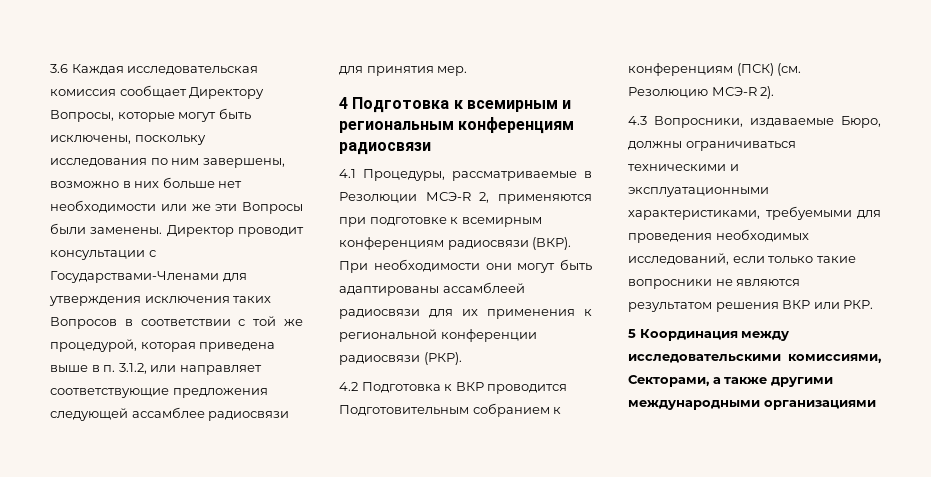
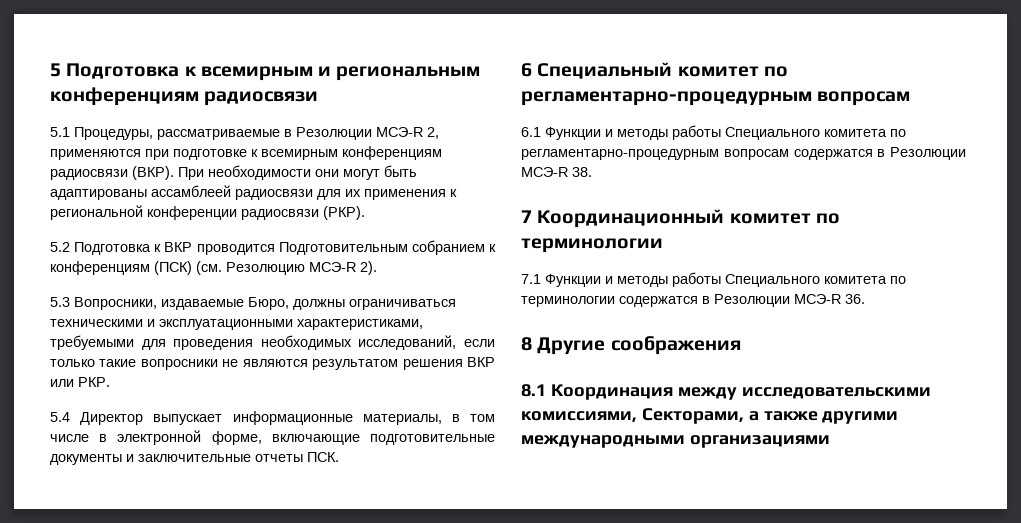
- 3.6 Каждая исследовательская комиссия сообщает Директору Вопросы, которые могут быть исключены, поскольку исследования по ним завершены, возможно в них больше нет необходимости или же эти Вопросы были заменены. Директор проводит консультации с Государствами-Членами для утверждения исключения таких Вопросов в соответствии с той же процедурой, которая приведена выше в п. 3.1.2, или направляет соответствующие предложения следующей ассамблее радиосвязи для принятия мер.
- 4 Подготовка к всемирным и региональным конференциям радиосвязи
+ 5 Подготовка к всемирным и региональным конференциям радиосвязи
- 4.1 Процедуры, рассматриваемые в Резолюции МСЭ-R 2, применяются при подготовке к всемирным конференциям радиосвязи (ВКР).
+ 5.1 Процедуры, рассматриваемые в Резолюции МСЭ-R 2, применяются при подготовке к всемирным конференциям радиосвязи (ВКР).
- 4.2 Подготовка к ВКР проводится Подготовительным собранием к конференциям (ПСК) (см. Резолюцию МСЭ-R 2).
+ 5.2 Подготовка к ВКР проводится Подготовительным собранием к конференциям (ПСК) (см. Резолюцию МСЭ-R 2).
- 4.3 Вопросники, издаваемые Бюро, должны ограничиваться техническими и эксплуатационными характеристиками, требуемыми для проведения необходимых исследований, если только такие вопросники не являются результатом решения ВКР или РКР.
+ 5.3 Вопросники, издаваемые Бюро, должны ограничиваться техническими и эксплуатационными характеристиками, требуемыми для проведения необходимых исследований, если только такие вопросники не являются результатом решения ВКР или РКР.
- 5 Координация между исследовательскими комиссиями, Секторами, а также другими международными организациями
+ 5.4 Директор выпускает информационные материалы, в том числе в электронной форме, включающие подготовительные документы и заключительные отчеты ПСК.
+ 6 Специальный комитет по регламентарно-процедурным вопросам
+ 6.1 Функции и методы работы Специального комитета по регламентарно-процедурным вопросам содержатся в Резолюции МСЭ-R 38.
+ 7 Координационный комитет по терминологии
+ 7.1 Функции и методы работы Специального комитета по терминологии содержатся в Резолюции МСЭ-R 36.
+ 8 Другие соображения
+ 8.1 Координация между исследовательскими комиссиями, Секторами, а также другими международными организациями

